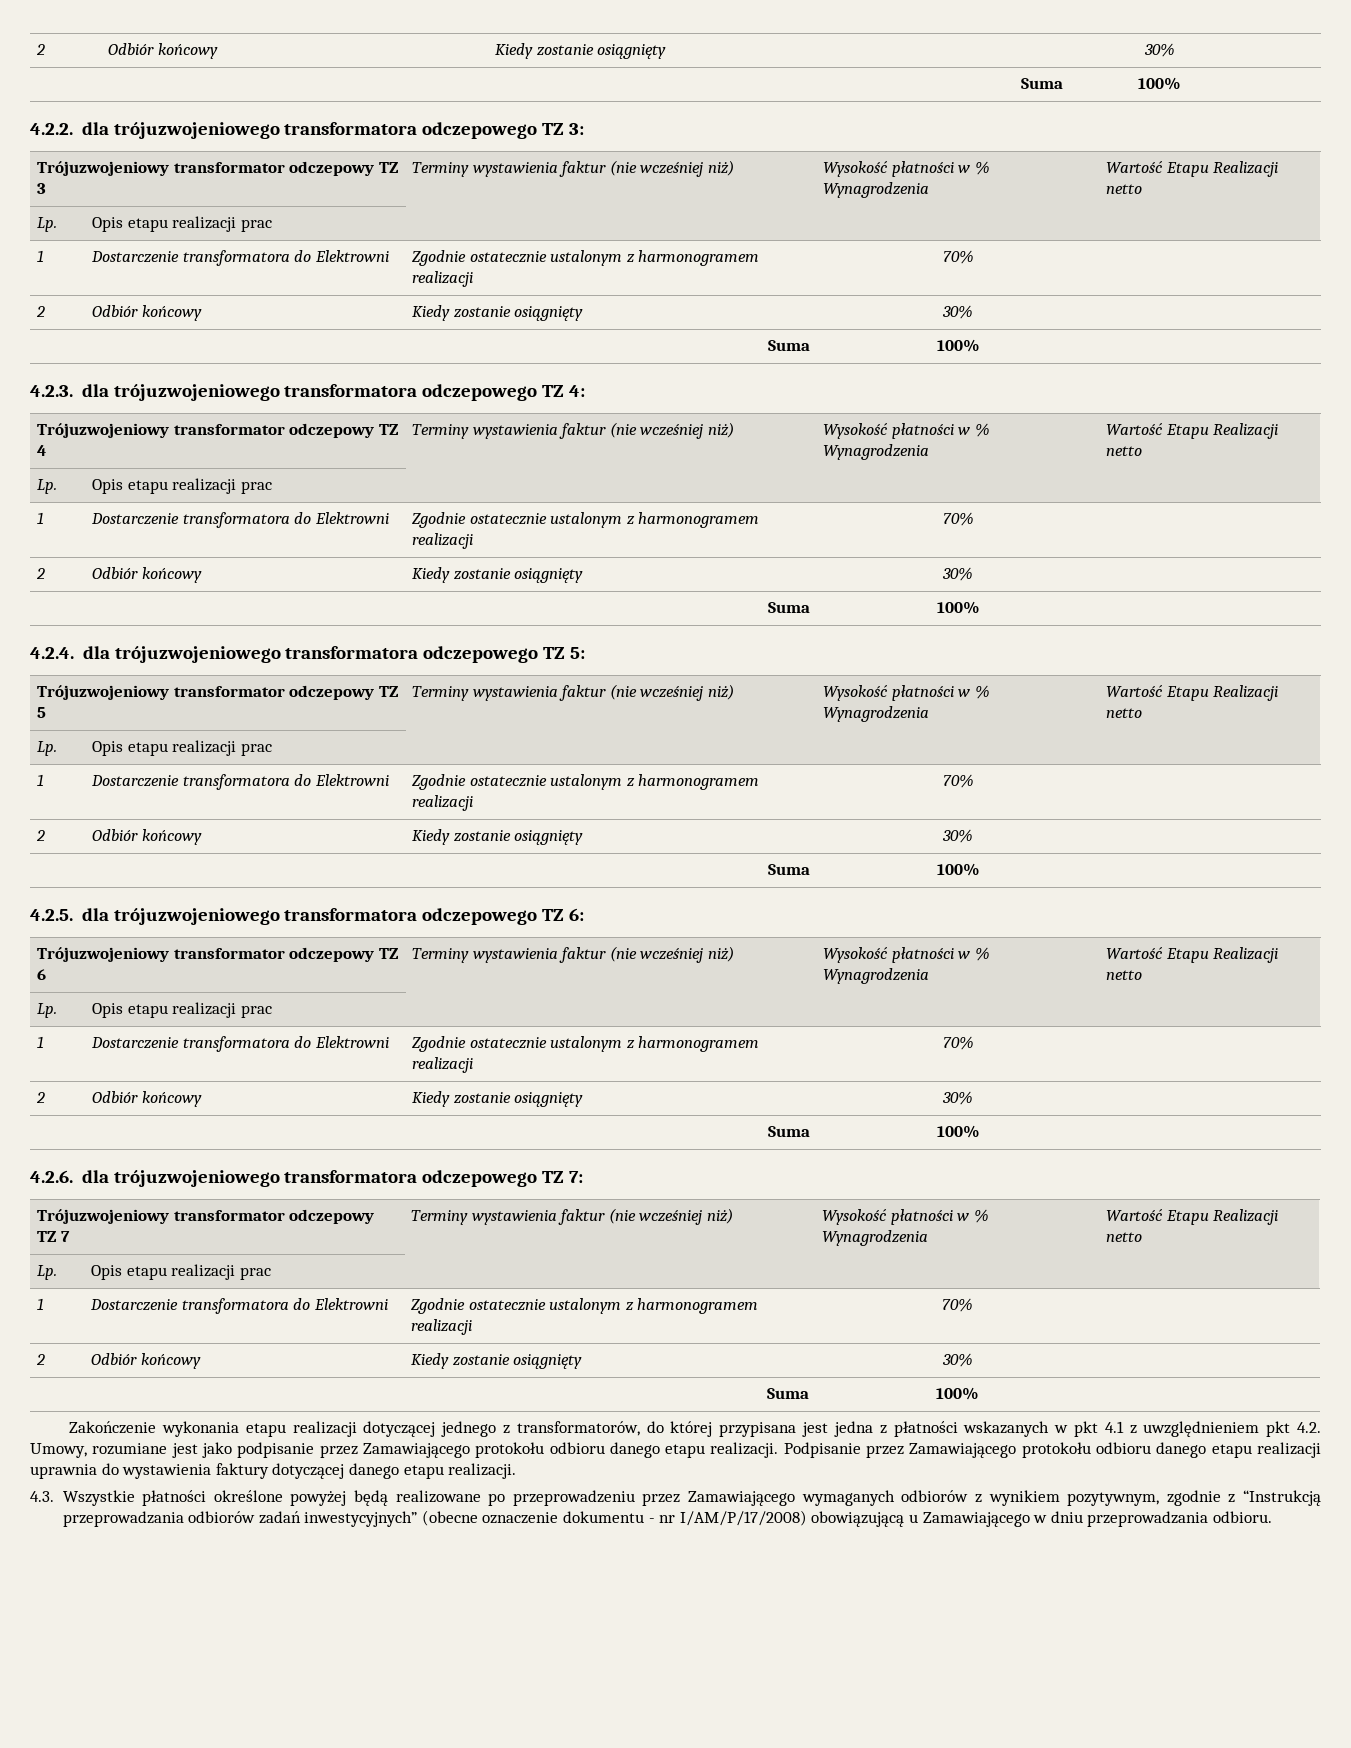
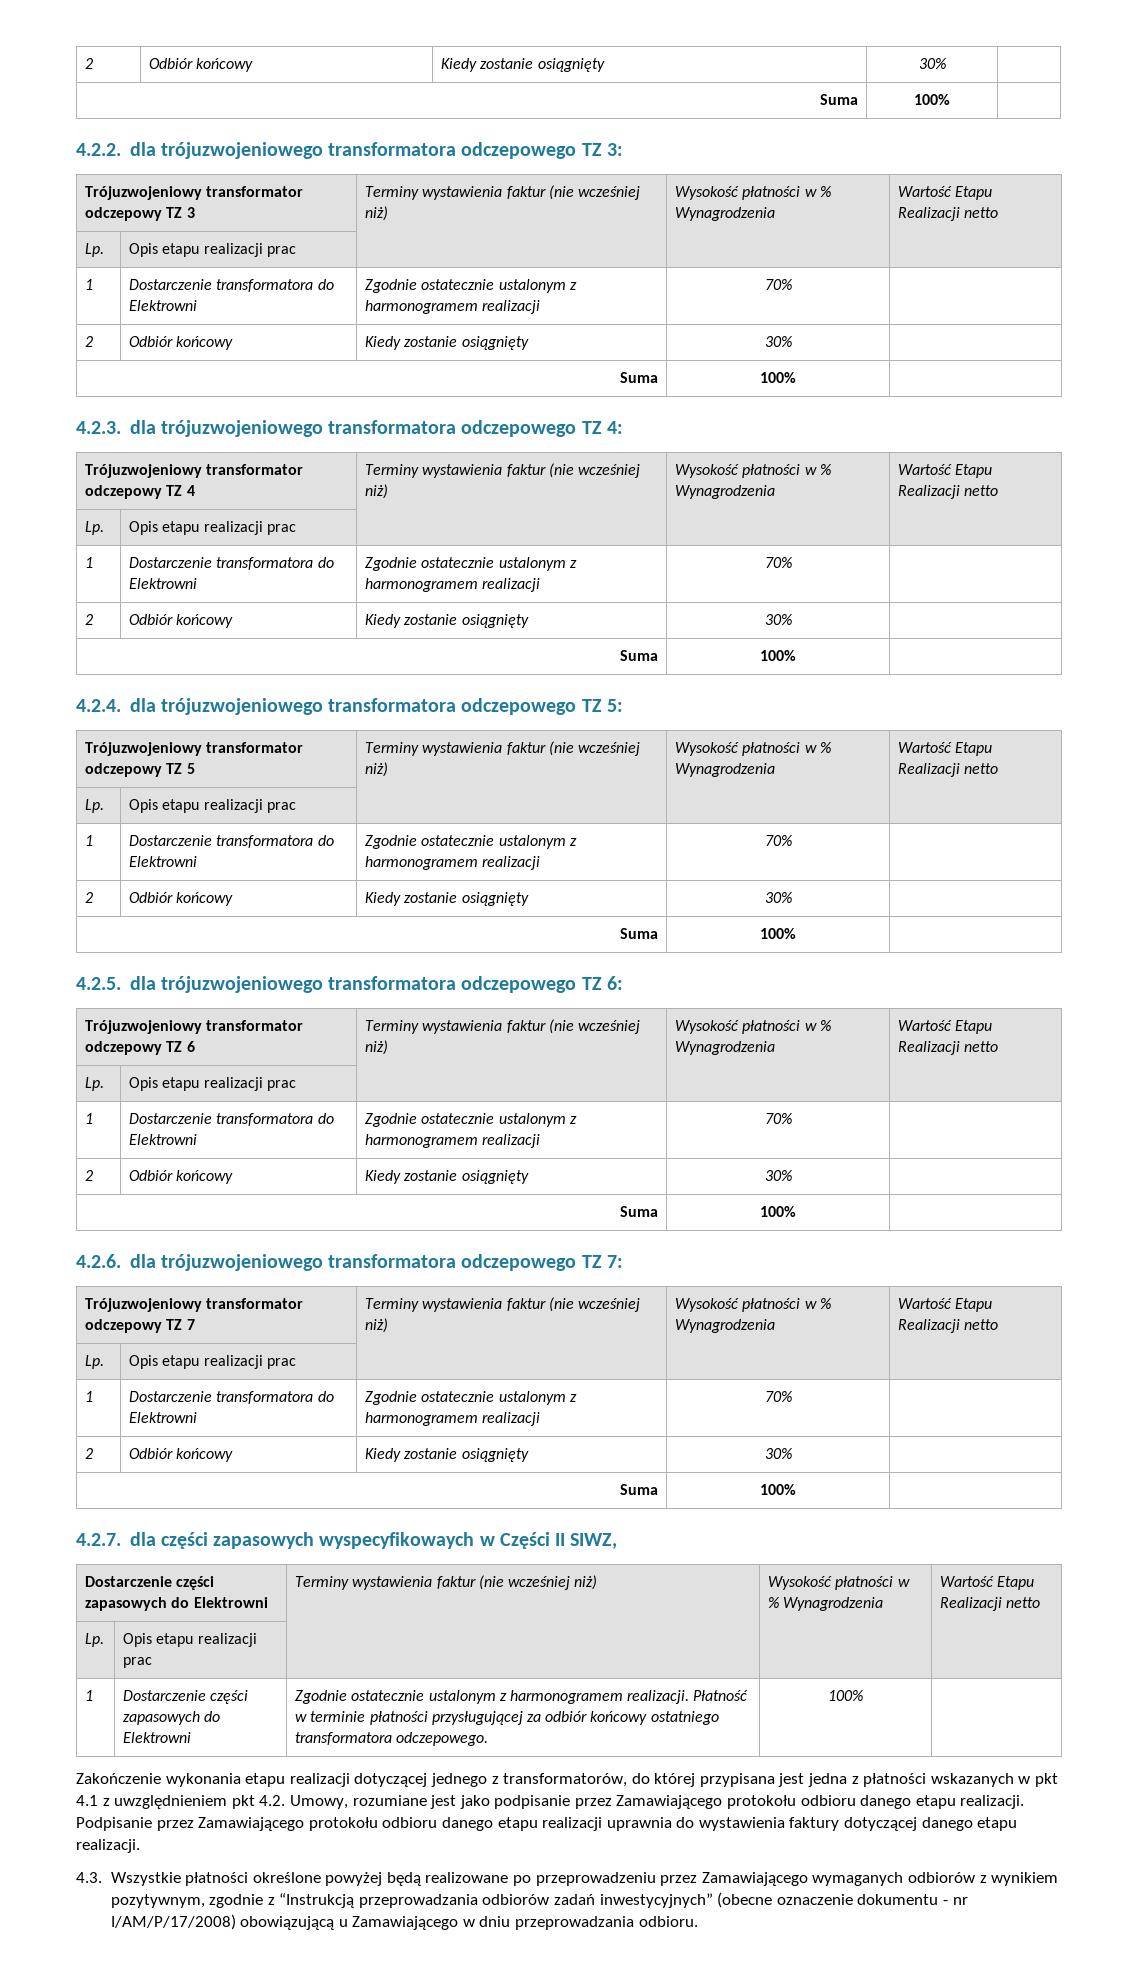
+ 4.2.7. dla części zapasowych wyspecyfikowaych w Części II SIWZ,
+ Dostarczenie części zapasowych do Elektrowni | Terminy wystawienia faktur (nie wcześniej niż) | Wysokość płatności w % Wynagrodzenia | Wartość Etapu Realizacji netto
+ Lp. | Opis etapu realizacji prac | | |
+ 1 | Dostarczenie części zapasowych do Elektrowni | Zgodnie ostatecznie ustalonym z harmonogramem realizacji. Płatność w terminie płatności przysługującej za odbiór końcowy ostatniego transformatora odczepowego. | 100% |

